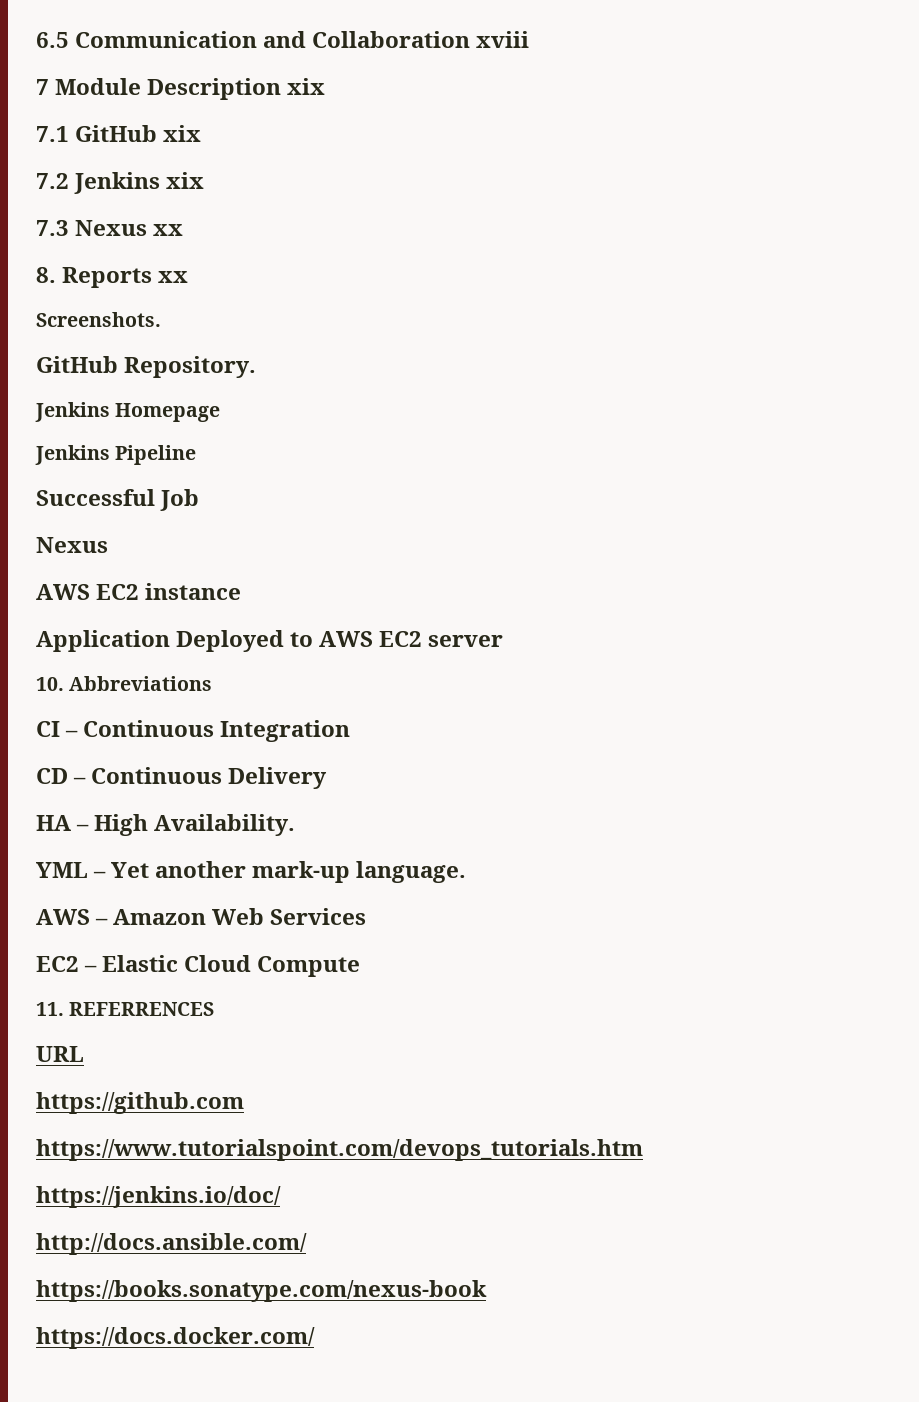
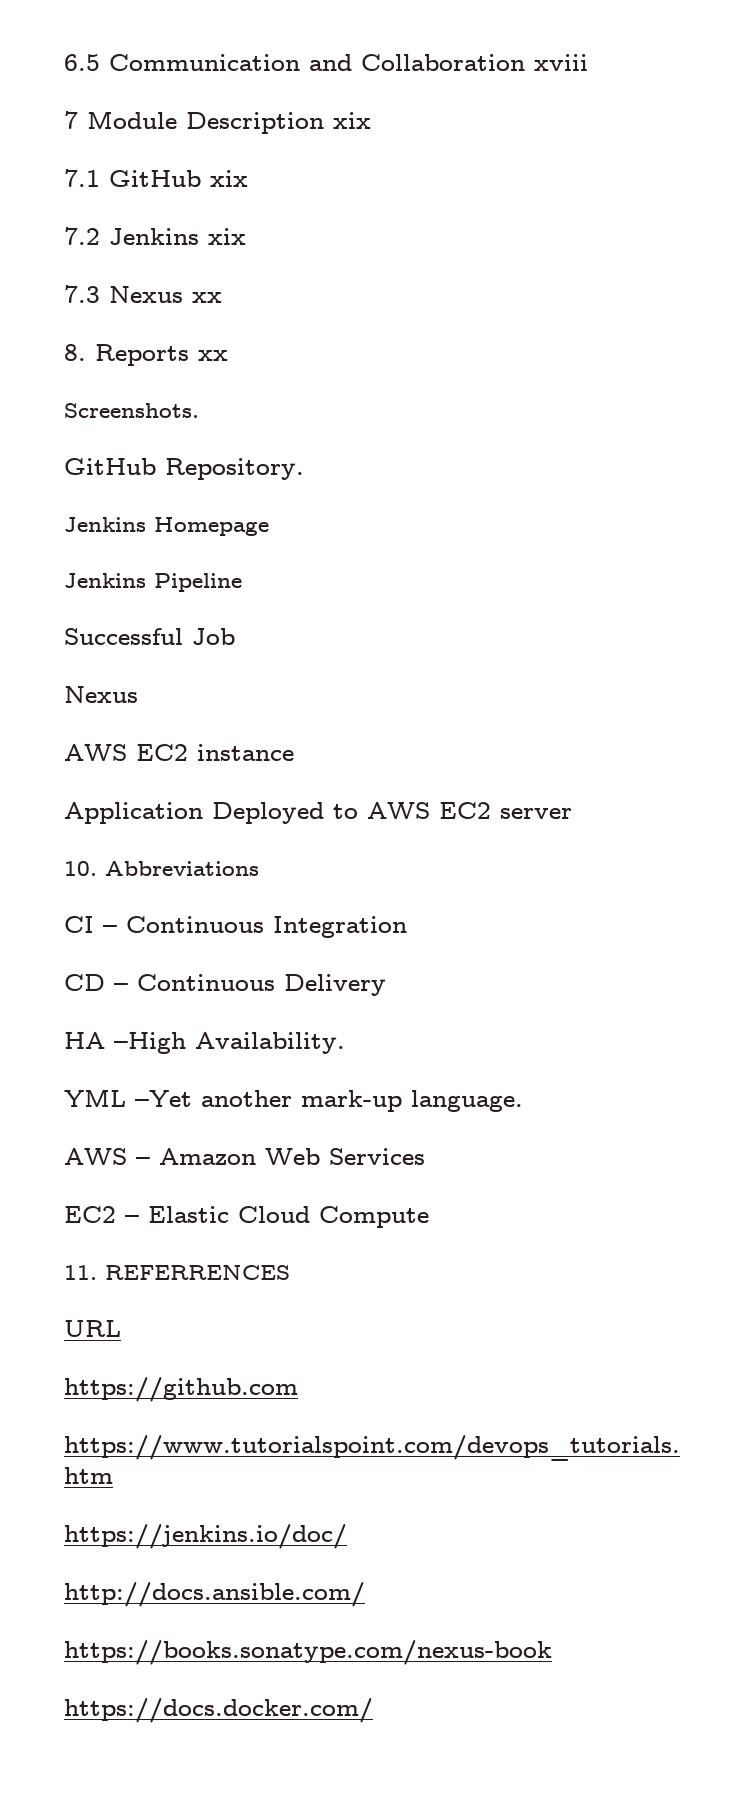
- HA – High Availability.
+ HA –High Availability.
- YML – Yet another mark-up language.
+ YML –Yet another mark-up language.

